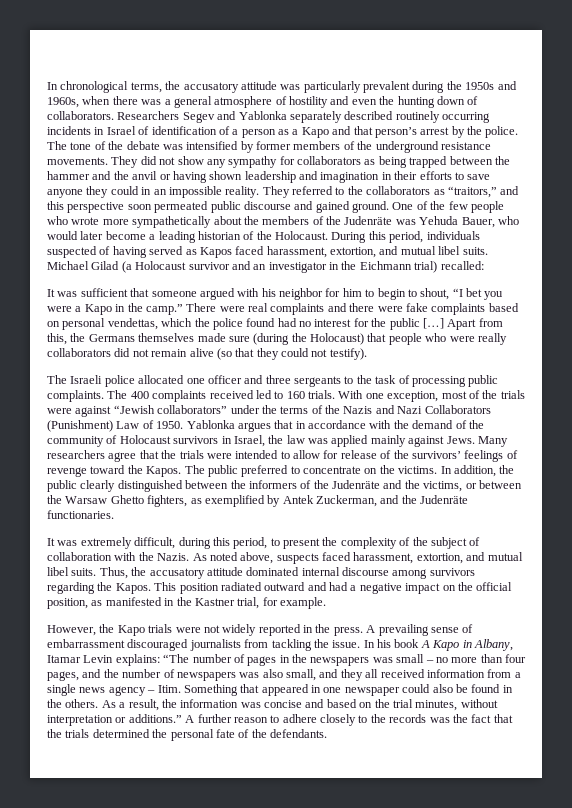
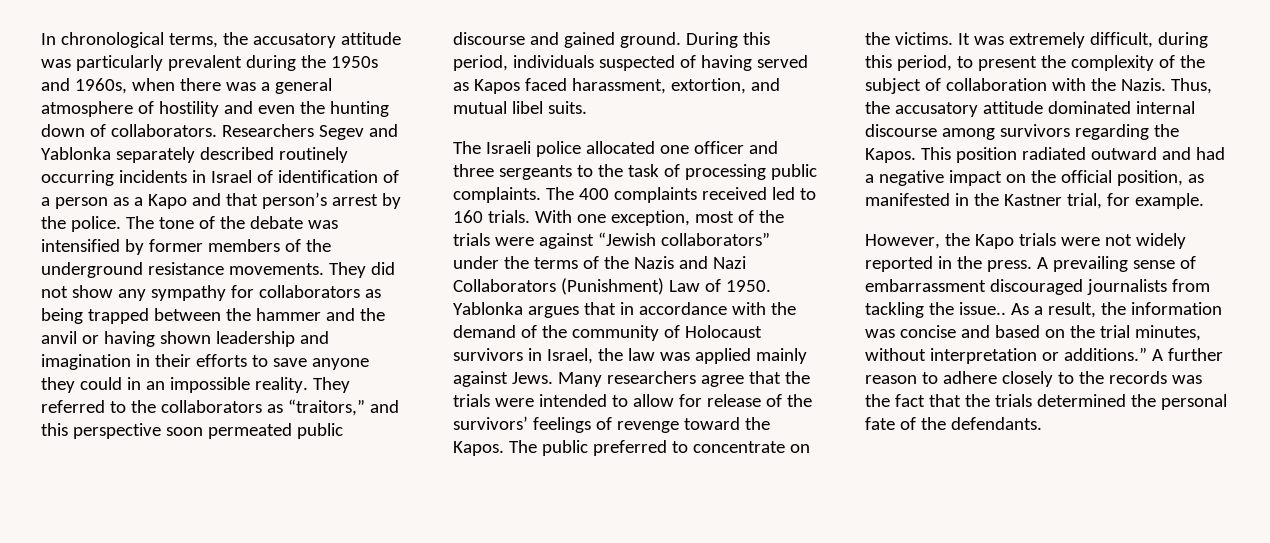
- One of the few people who wrote more sympathetically about the members of the Judenräte was Yehuda Bauer, who would later become a leading historian of the Holocaust.
- Michael Gilad (a Holocaust survivor and an investigator in the Eichmann trial) recalled:
- It was sufficient that someone argued with his neighbor for him to begin to shout, “I bet you were a Kapo in the camp.” There were real complaints and there were fake complaints based on personal vendettas, which the police found had no interest for the public […] Apart from this, the Germans themselves made sure (during the Holocaust) that people who were really collaborators did not remain alive (so that they could not testify).
- The public preferred to concentrate on the victims. In addition, the public clearly distinguished between the informers of the Judenräte and the victims, or between the Warsaw Ghetto fighters, as exemplified by Antek Zuckerman, and the Judenräte functionaries.
- It was extremely difficult, during this period, to present the complexity of the subject of collaboration with the Nazis.
+ The public preferred to concentrate on the victims. It was extremely difficult, during this period, to present the complexity of the subject of collaboration with the Nazis.
- As noted above, suspects faced harassment, extortion, and mutual libel suits.
- A prevailing sense of embarrassment discouraged journalists from tackling the issue. In his book A Kapo in Albany, Itamar Levin explains: “The number of pages in the newspapers was small – no more than four pages, and the number of newspapers was also small, and they all received information from a single news agency – Itim. Something that appeared in one newspaper could also be found in the others.
+ A prevailing sense of embarrassment discouraged journalists from tackling the issue..

